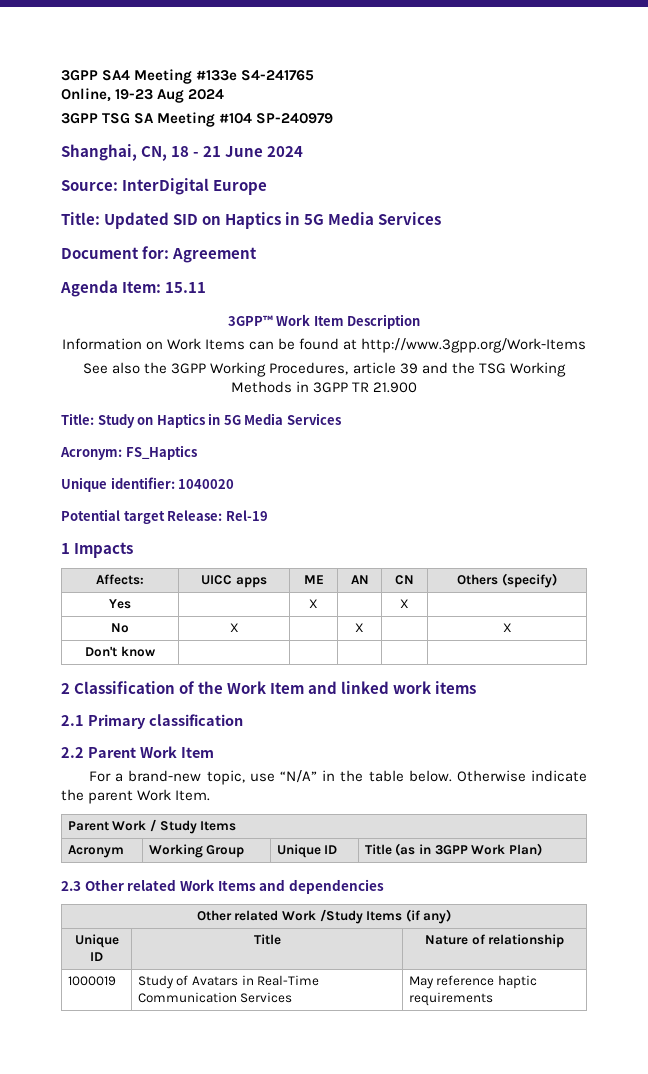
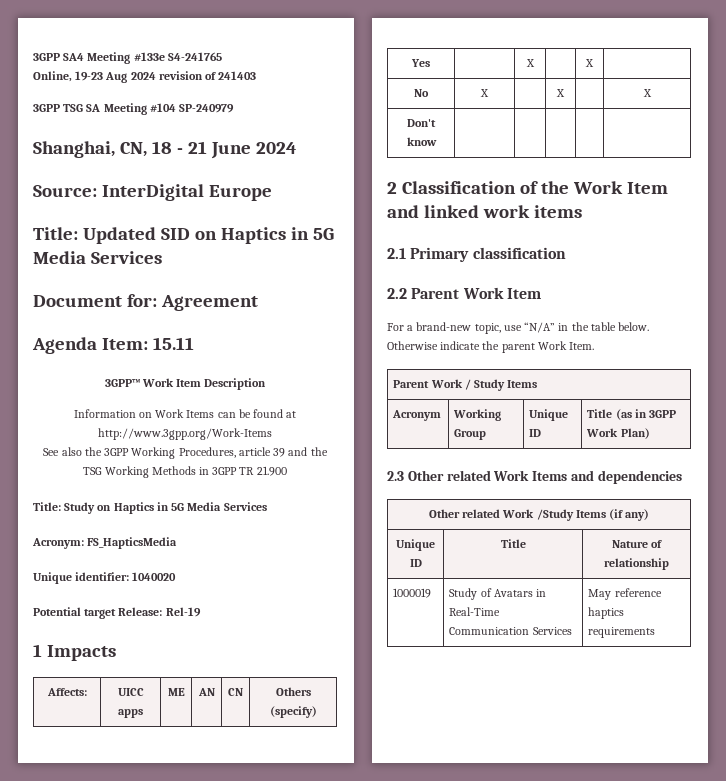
- Online, 19-23 Aug 2024
+ Online, 19-23 Aug 2024 revision of 241403
- Acronym: FS_Haptics
+ Acronym: FS_HapticsMedia
- 1000019 | Study of Avatars in Real-Time Communication Services | May reference haptic requirements
+ 1000019 | Study of Avatars in Real-Time Communication Services | May reference haptics requirements

